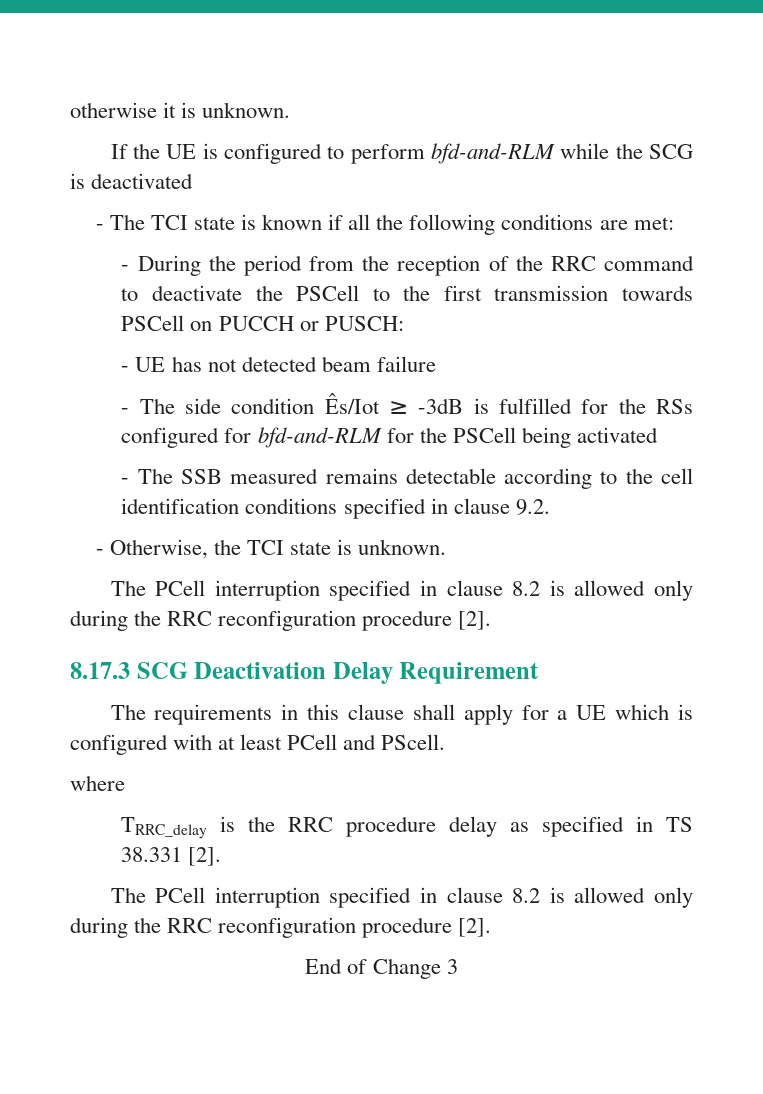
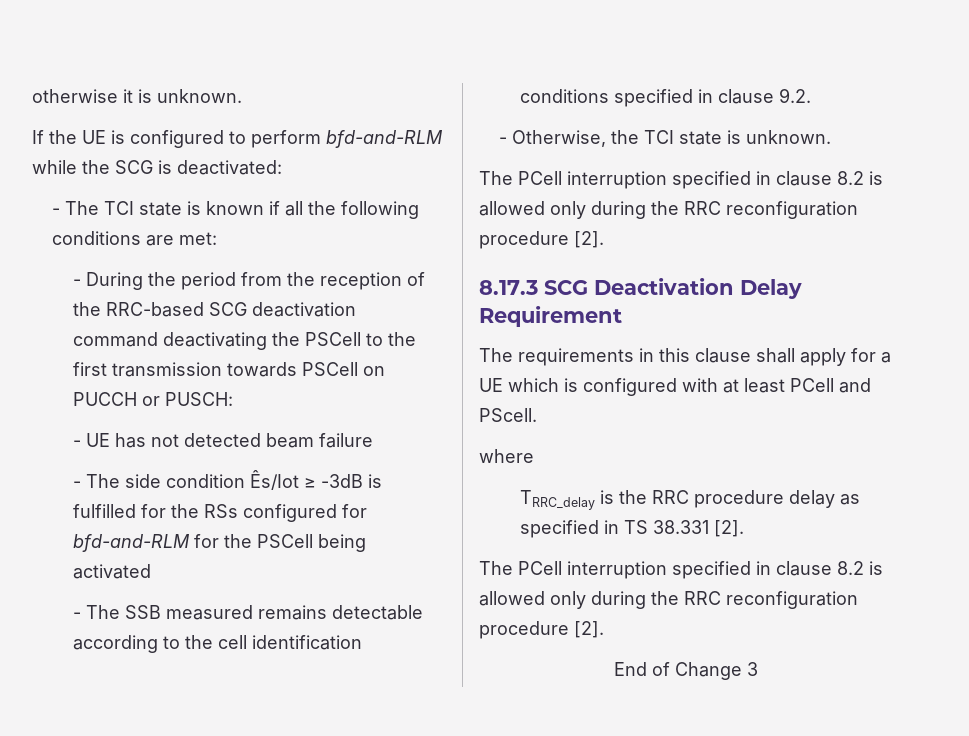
- If the UE is configured to perform bfd-and-RLM while the SCG is deactivated
+ If the UE is configured to perform bfd-and-RLM while the SCG is deactivated:
- - During the period from the reception of the RRC command to deactivate the PSCell to the first transmission towards PSCell on PUCCH or PUSCH:
+ - During the period from the reception of the RRC-based SCG deactivation command deactivating the PSCell to the first transmission towards PSCell on PUCCH or PUSCH:

